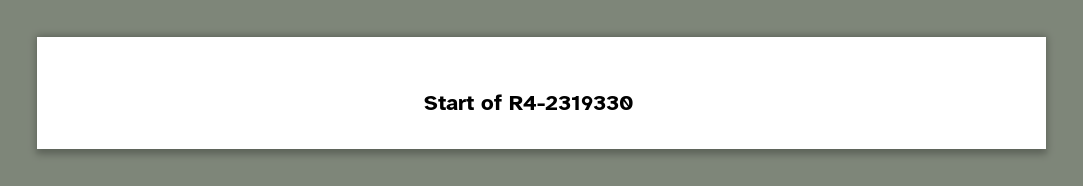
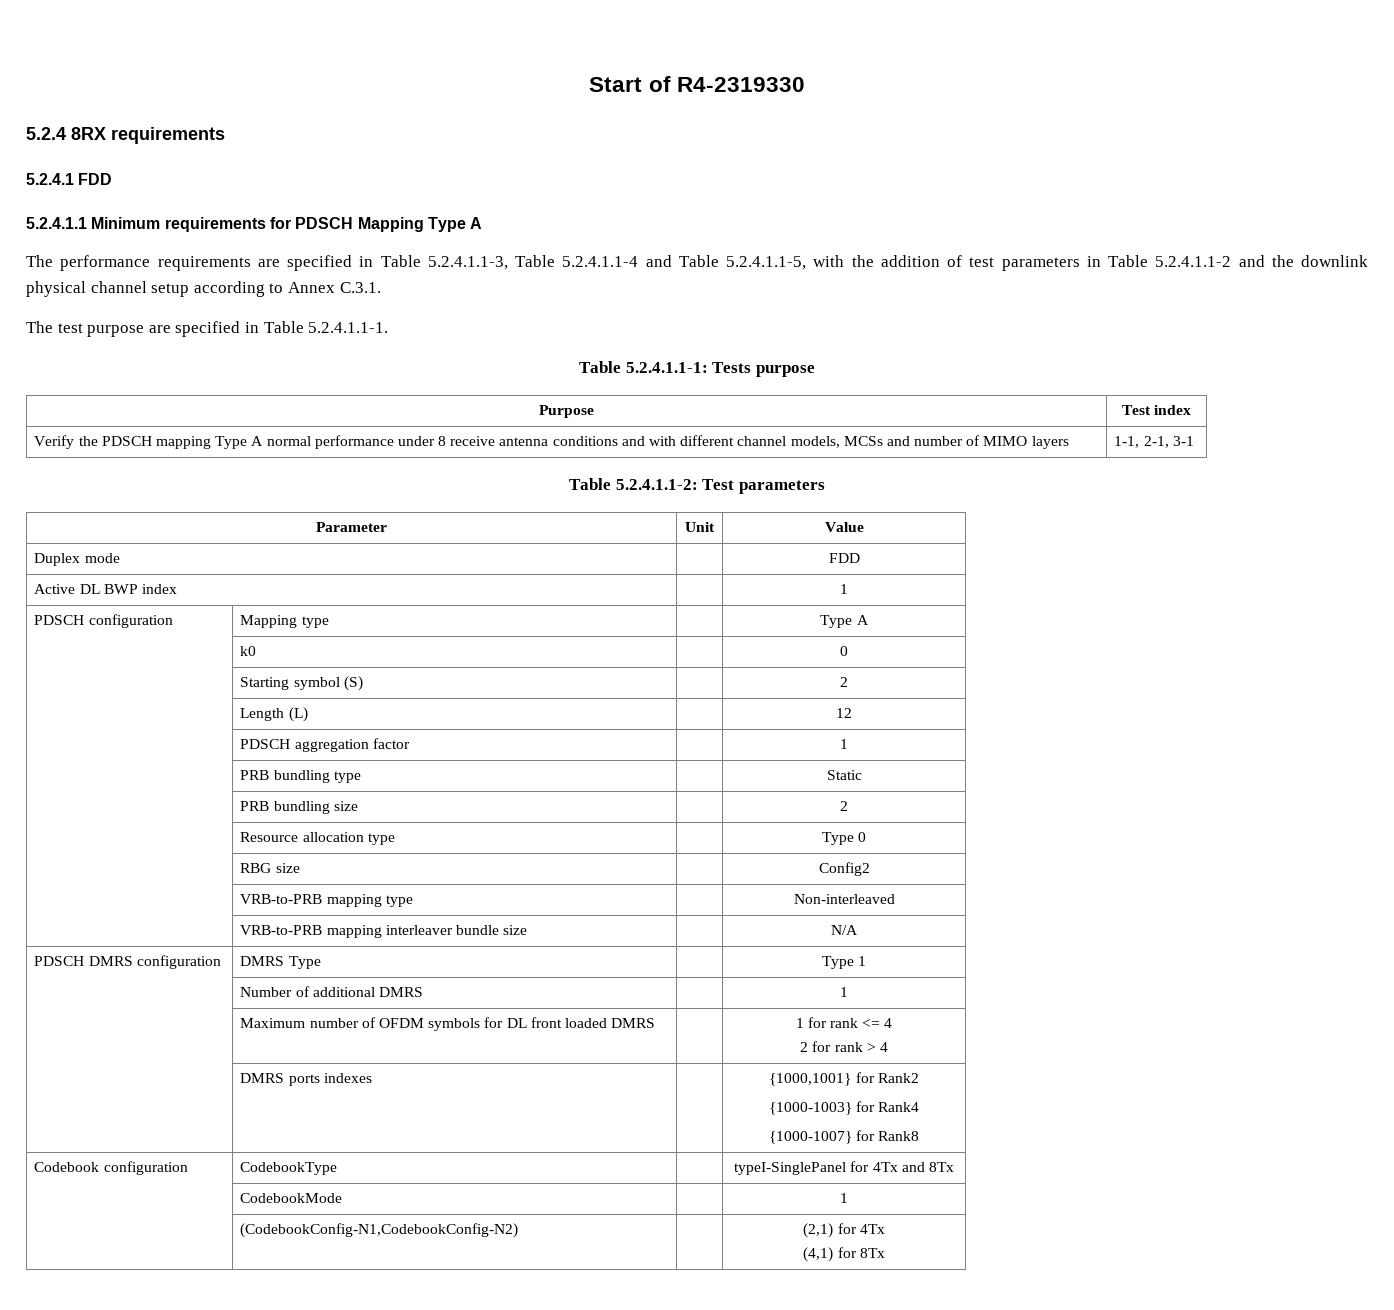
+ 5.2.4 8RX requirements
+ 5.2.4.1 FDD
+ 5.2.4.1.1 Minimum requirements for PDSCH Mapping Type A
+ The performance requirements are specified in Table 5.2.4.1.1-3, Table 5.2.4.1.1-4 and Table 5.2.4.1.1-5, with the addition of test parameters in Table 5.2.4.1.1-2 and the downlink physical channel setup according to Annex C.3.1.
+ The test purpose are specified in Table 5.2.4.1.1-1.
+ Table 5.2.4.1.1-1: Tests purpose
+ Purpose | Test index
+ Verify the PDSCH mapping Type A normal performance under 8 receive antenna conditions and with different channel models, MCSs and number of MIMO layers | 1-1, 2-1, 3-1
+ Table 5.2.4.1.1-2: Test parameters
+ Parameter | Unit | Value
+ Duplex mode | | FDD
+ Active DL BWP index | | 1
+ PDSCH configuration | Mapping type | | Type A
+ | k0 | | 0
+ | Starting symbol (S) | | 2
+ | Length (L) | | 12
+ | PDSCH aggregation factor | | 1
+ | PRB bundling type | | Static
+ | PRB bundling size | | 2
+ | Resource allocation type | | Type 0
+ | RBG size | | Config2
+ | VRB-to-PRB mapping type | | Non-interleaved
+ | VRB-to-PRB mapping interleaver bundle size | | N/A
+ PDSCH DMRS configuration | DMRS Type | | Type 1
+ | Number of additional DMRS | | 1
+ | Maximum number of OFDM symbols for DL front loaded DMRS | | 1 for rank <= 4
+ 2 for rank > 4
+ | DMRS ports indexes | | {1000,1001} for Rank2
+ {1000-1003} for Rank4
+ {1000-1007} for Rank8
+ Codebook configuration | CodebookType | | typeI-SinglePanel for 4Tx and 8Tx
+ | CodebookMode | | 1
+ | (CodebookConfig-N1,CodebookConfig-N2) | | (2,1) for 4Tx
+ (4,1) for 8Tx

